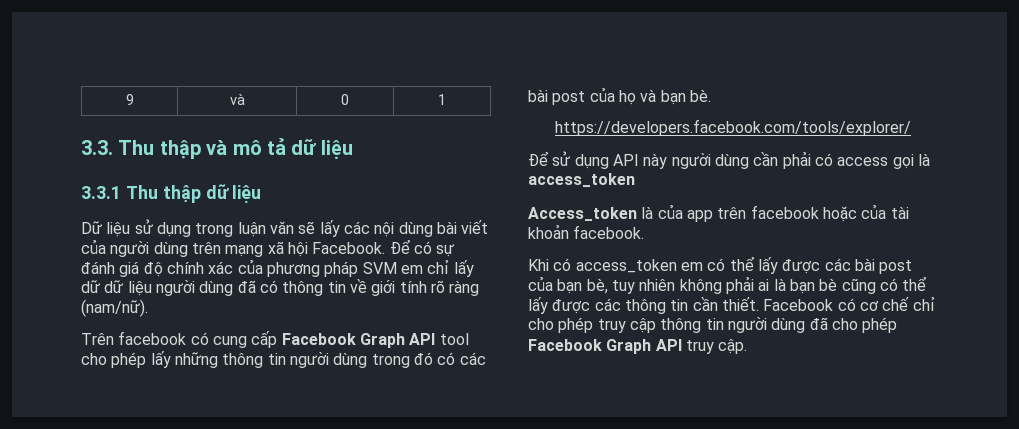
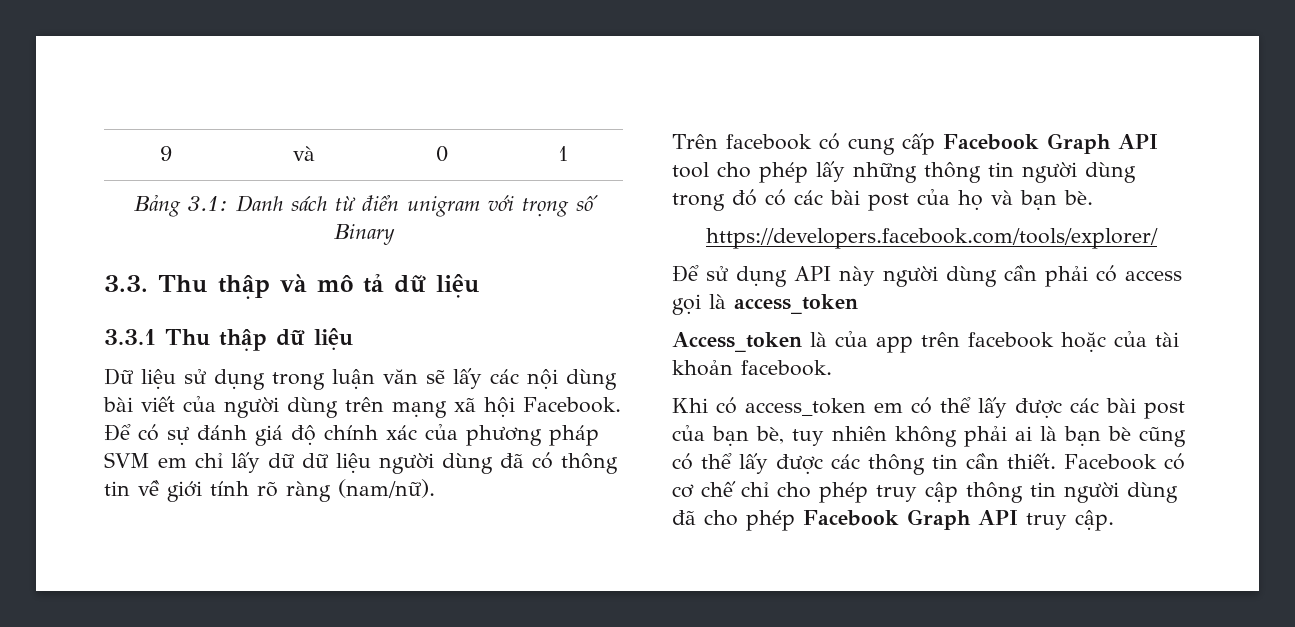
+ Bảng 3.1: Danh sách từ điển unigram với trọng số Binary

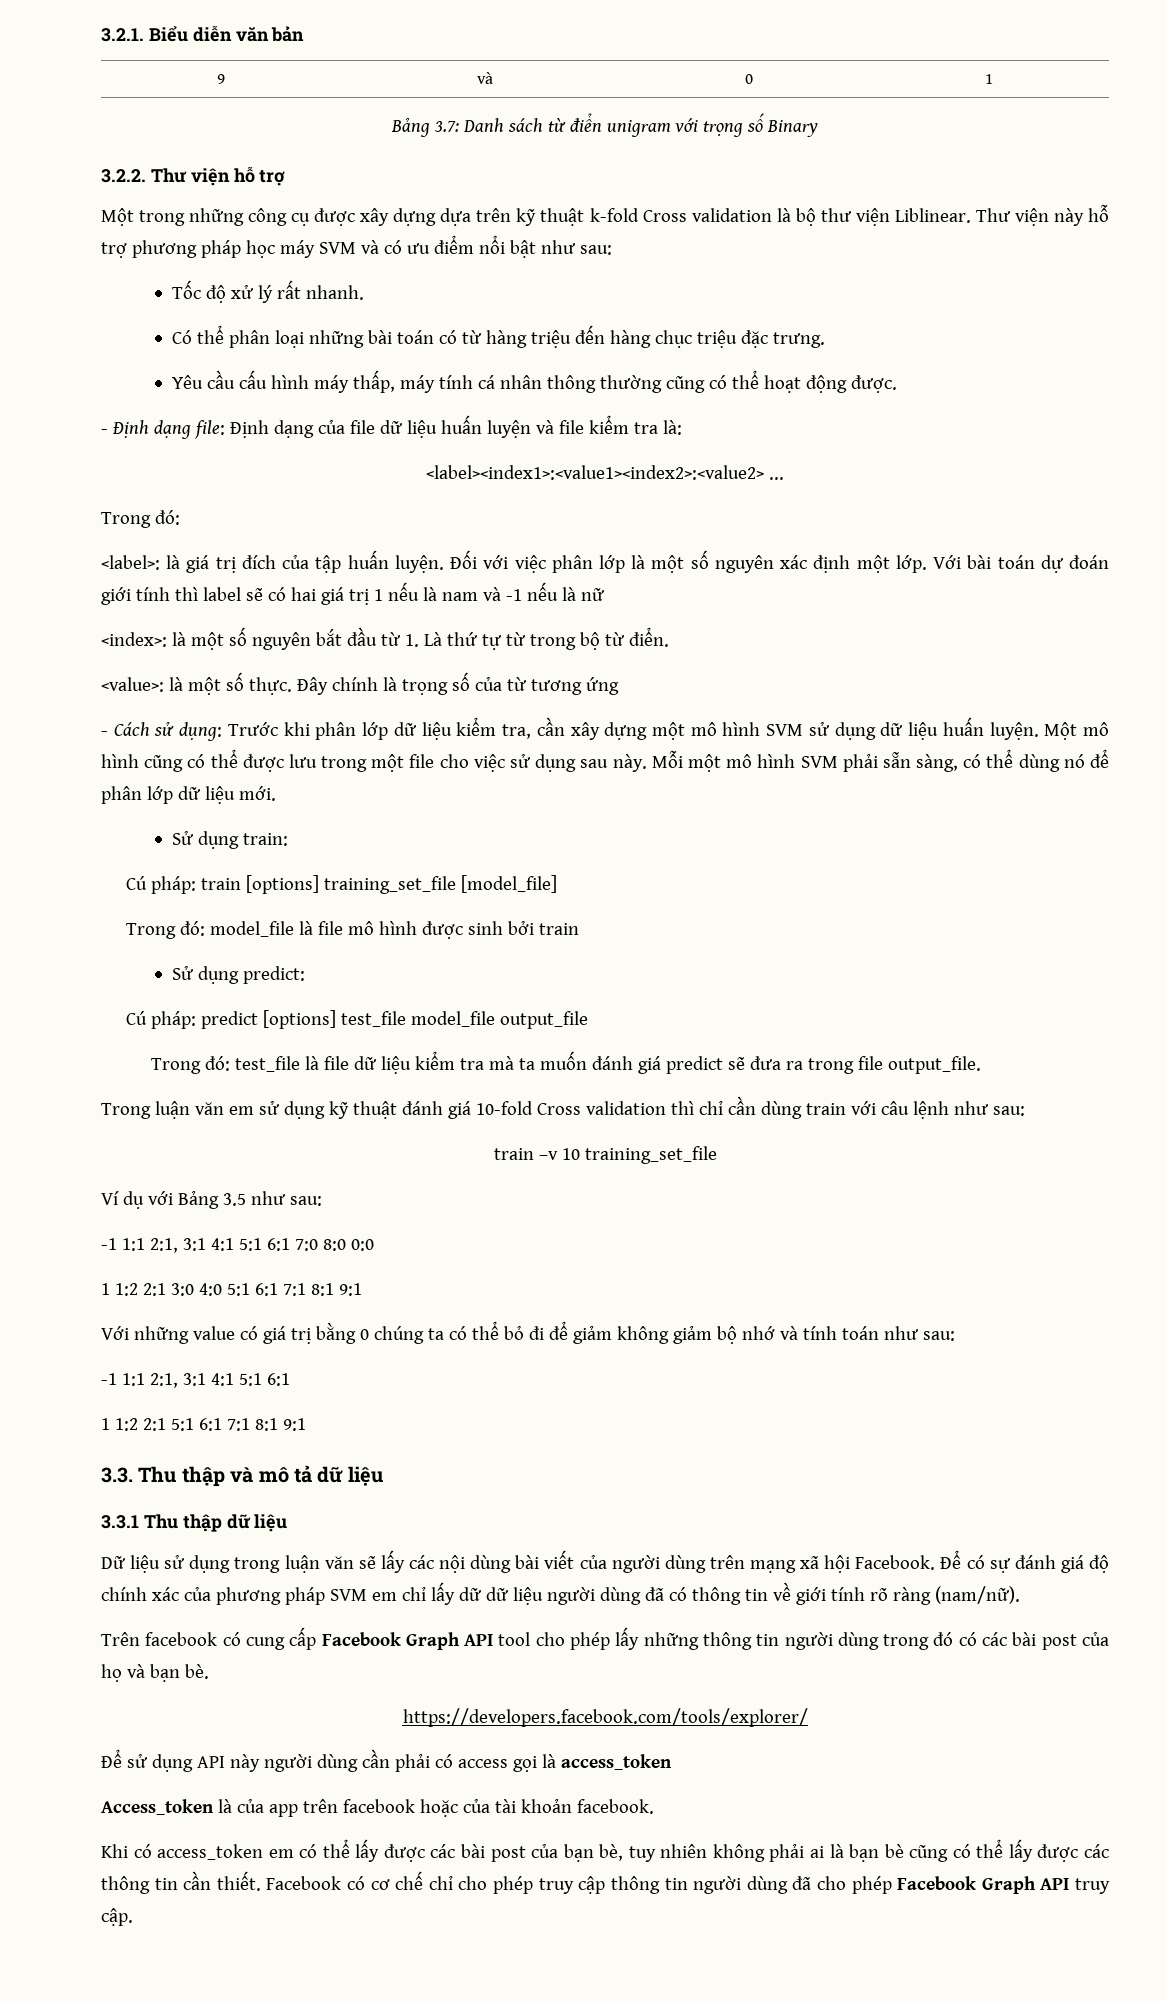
+ 3.2.1. Biểu diễn văn bản
- Bảng 3.1: Danh sách từ điển unigram với trọng số Binary
+ Bảng 3.7: Danh sách từ điển unigram với trọng số Binary
+ 3.2.2. Thư viện hỗ trợ
+ Một trong những công cụ được xây dựng dựa trên kỹ thuật k-fold Cross validation là bộ thư viện Liblinear. Thư viện này hỗ trợ phương pháp học máy SVM và có ưu điểm nổi bật như sau:
+ Tốc độ xử lý rất nhanh.
+ Có thể phân loại những bài toán có từ hàng triệu đến hàng chục triệu đặc trưng.
+ Yêu cầu cấu hình máy thấp, máy tính cá nhân thông thường cũng có thể hoạt động được.
+ - Định dạng file: Định dạng của file dữ liệu huấn luyện và file kiểm tra là:
+ <label><index1>:<value1><index2>:<value2> ...
+ Trong đó:
+ <label>: là giá trị đích của tập huấn luyện. Đối với việc phân lớp là một số nguyên xác định một lớp. Với bài toán dự đoán giới tính thì label sẽ có hai giá trị 1 nếu là nam và -1 nếu là nữ
+ <index>: là một số nguyên bắt đầu từ 1. Là thứ tự từ trong bộ từ điển.
+ <value>: là một số thực. Đây chính là trọng số của từ tương ứng
+ - Cách sử dụng: Trước khi phân lớp dữ liệu kiểm tra, cần xây dựng một mô hình SVM sử dụng dữ liệu huấn luyện. Một mô hình cũng có thể được lưu trong một file cho việc sử dụng sau này. Mỗi một mô hình SVM phải sẵn sàng, có thể dùng nó để phân lớp dữ liệu mới.
+ Sử dụng train:
+ Cú pháp: train [options] training_set_file [model_file]
+ Trong đó: model_file là file mô hình được sinh bởi train
+ Sử dụng predict:
+ Cú pháp: predict [options] test_file model_file output_file
+ Trong đó: test_file là file dữ liệu kiểm tra mà ta muốn đánh giá predict sẽ đưa ra trong file output_file.
+ Trong luận văn em sử dụng kỹ thuật đánh giá 10-fold Cross validation thì chỉ cần dùng train với câu lệnh như sau:
+ train –v 10 training_set_file
+ Ví dụ với Bảng 3.5 như sau:
+ -1 1:1 2:1, 3:1 4:1 5:1 6:1 7:0 8:0 0:0
+ 1 1:2 2:1 3:0 4:0 5:1 6:1 7:1 8:1 9:1
+ Với những value có giá trị bằng 0 chúng ta có thể bỏ đi để giảm không giảm bộ nhớ và tính toán như sau:
+ -1 1:1 2:1, 3:1 4:1 5:1 6:1
+ 1 1:2 2:1 5:1 6:1 7:1 8:1 9:1

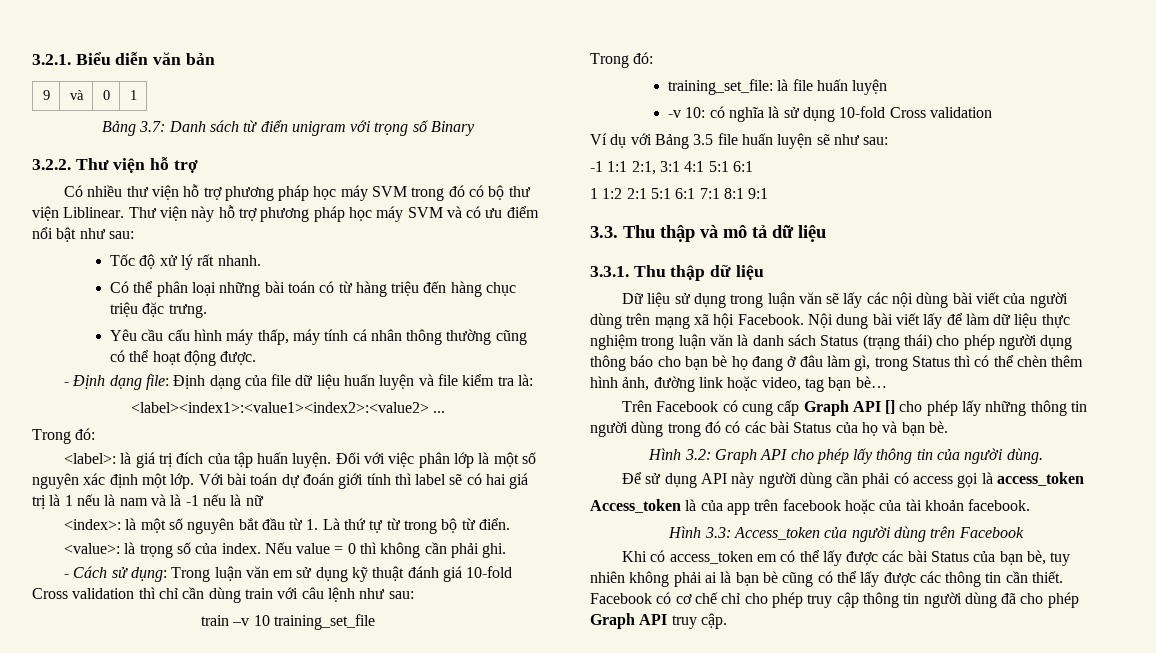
- Một trong những công cụ được xây dựng dựa trên kỹ thuật k-fold Cross validation là bộ thư viện Liblinear.
+ Có nhiều thư viện hỗ trợ phương pháp học máy SVM trong đó có bộ thư viện Liblinear.
- Với bài toán dự đoán giới tính thì label sẽ có hai giá trị 1 nếu là nam và -1 nếu là nữ
+ Với bài toán dự đoán giới tính thì label sẽ có hai giá trị là 1 nếu là nam và là -1 nếu là nữ
- <value>: là một số thực. Đây chính là trọng số của từ tương ứng
- - Cách sử dụng: Trước khi phân lớp dữ liệu kiểm tra, cần xây dựng một mô hình SVM sử dụng dữ liệu huấn luyện. Một mô hình cũng có thể được lưu trong một file cho việc sử dụng sau này. Mỗi một mô hình SVM phải sẵn sàng, có thể dùng nó để phân lớp dữ liệu mới.
- Sử dụng train:
- Cú pháp: train [options] training_set_file [model_file]
- Trong đó: model_file là file mô hình được sinh bởi train
- Sử dụng predict:
- Cú pháp: predict [options] test_file model_file output_file
- Trong đó: test_file là file dữ liệu kiểm tra mà ta muốn đánh giá predict sẽ đưa ra trong file output_file.
- Trong luận văn em sử dụng kỹ thuật đánh giá 10-fold Cross validation thì chỉ cần dùng train với câu lệnh như sau:
+ <value>: là trọng số của index. Nếu value = 0 thì không cần phải ghi.
+ - Cách sử dụng: Trong luận văn em sử dụng kỹ thuật đánh giá 10-fold Cross validation thì chỉ cần dùng train với câu lệnh như sau:
  train –v 10 training_set_file
+ Trong đó:
+ training_set_file: là file huấn luyện
+ -v 10: có nghĩa là sử dụng 10-fold Cross validation
- Ví dụ với Bảng 3.5 như sau:
- -1 1:1 2:1, 3:1 4:1 5:1 6:1 7:0 8:0 0:0
- 1 1:2 2:1 3:0 4:0 5:1 6:1 7:1 8:1 9:1
- Với những value có giá trị bằng 0 chúng ta có thể bỏ đi để giảm không giảm bộ nhớ và tính toán như sau:
+ Ví dụ với Bảng 3.5 file huấn luyện sẽ như sau:
- 3.3.1 Thu thập dữ liệu
+ 3.3.1. Thu thập dữ liệu
- Để có sự đánh giá độ chính xác của phương pháp SVM em chỉ lấy dữ dữ liệu người dùng đã có thông tin về giới tính rõ ràng (nam/nữ).
+ Nội dung bài viết lấy để làm dữ liệu thực nghiệm trong luận văn là danh sách Status (trạng thái) cho phép người dụng thông báo cho bạn bè họ đang ở đâu làm gì, trong Status thì có thể chèn thêm hình ảnh, đường link hoặc video, tag bạn bè…
- Trên facebook có cung cấp Facebook Graph API tool cho phép lấy những thông tin người dùng trong đó có các bài post của họ và bạn bè.
+ Trên Facebook có cung cấp Graph API [] cho phép lấy những thông tin người dùng trong đó có các bài Status của họ và bạn bè.
- https://developers.facebook.com/tools/explorer/
+ Hình 3.2: Graph API cho phép lấy thông tin của người dùng.
+ Hình 3.3: Access_token của người dùng trên Facebook
- Khi có access_token em có thể lấy được các bài post của bạn bè, tuy nhiên không phải ai là bạn bè cũng có thể lấy được các thông tin cần thiết.
+ Khi có access_token em có thể lấy được các bài Status của bạn bè, tuy nhiên không phải ai là bạn bè cũng có thể lấy được các thông tin cần thiết.
- Facebook có cơ chế chỉ cho phép truy cập thông tin người dùng đã cho phép Facebook Graph API truy cập.
+ Facebook có cơ chế chỉ cho phép truy cập thông tin người dùng đã cho phép Graph API truy cập.

